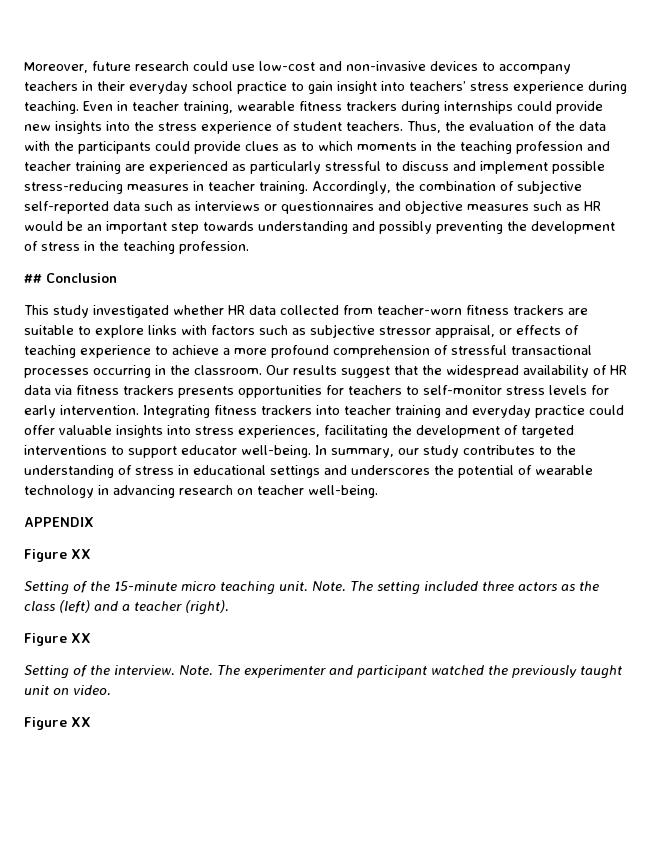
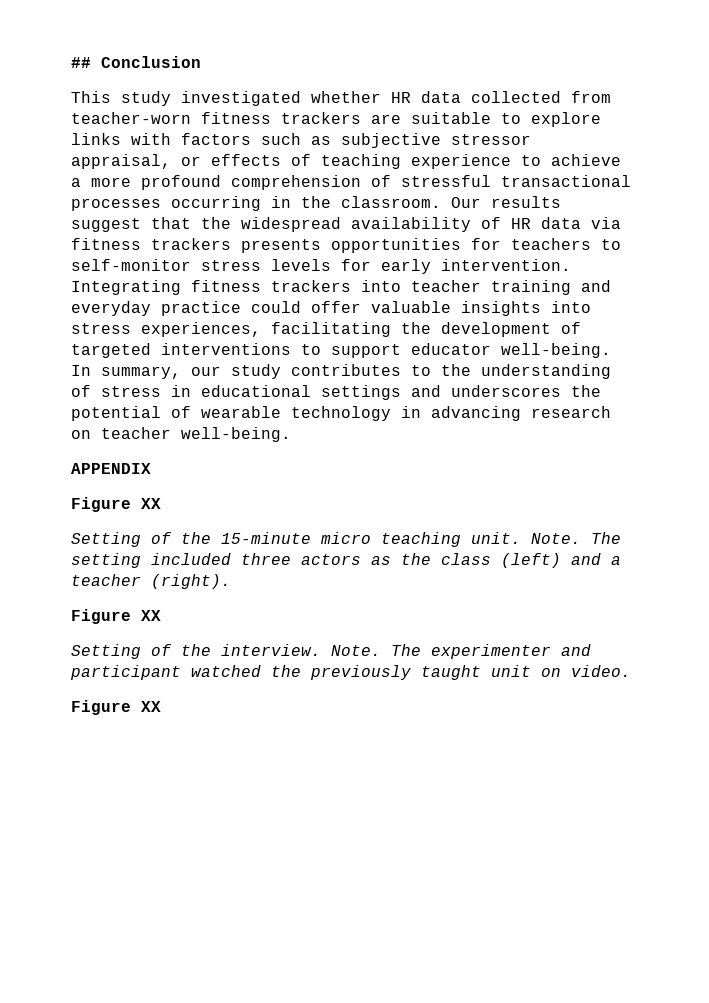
- Moreover, future research could use low-cost and non-invasive devices to accompany teachers in their everyday school practice to gain insight into teachers’ stress experience during teaching. Even in teacher training, wearable fitness trackers during internships could provide new insights into the stress experience of student teachers. Thus, the evaluation of the data with the participants could provide clues as to which moments in the teaching profession and teacher training are experienced as particularly stressful to discuss and implement possible stress-reducing measures in teacher training. Accordingly, the combination of subjective self-reported data such as interviews or questionnaires and objective measures such as HR would be an important step towards understanding and possibly preventing the development of stress in the teaching profession.

